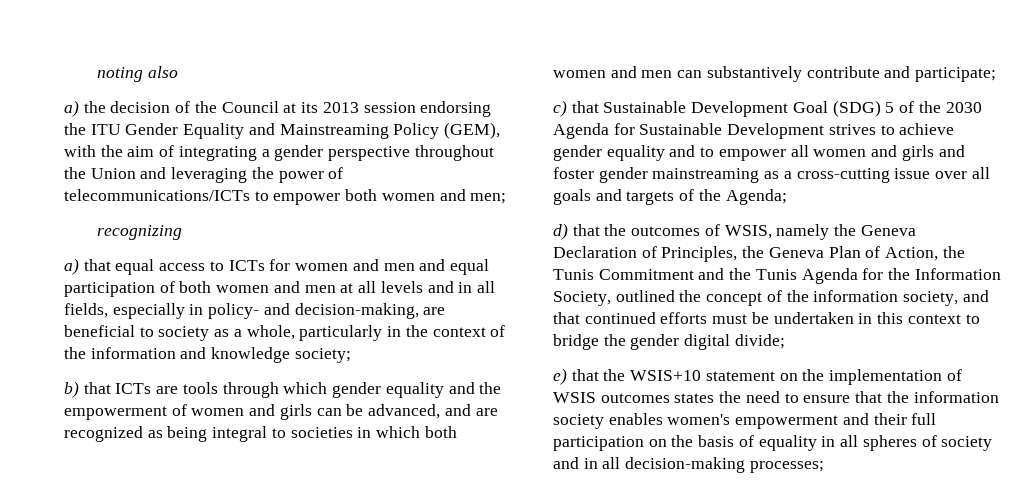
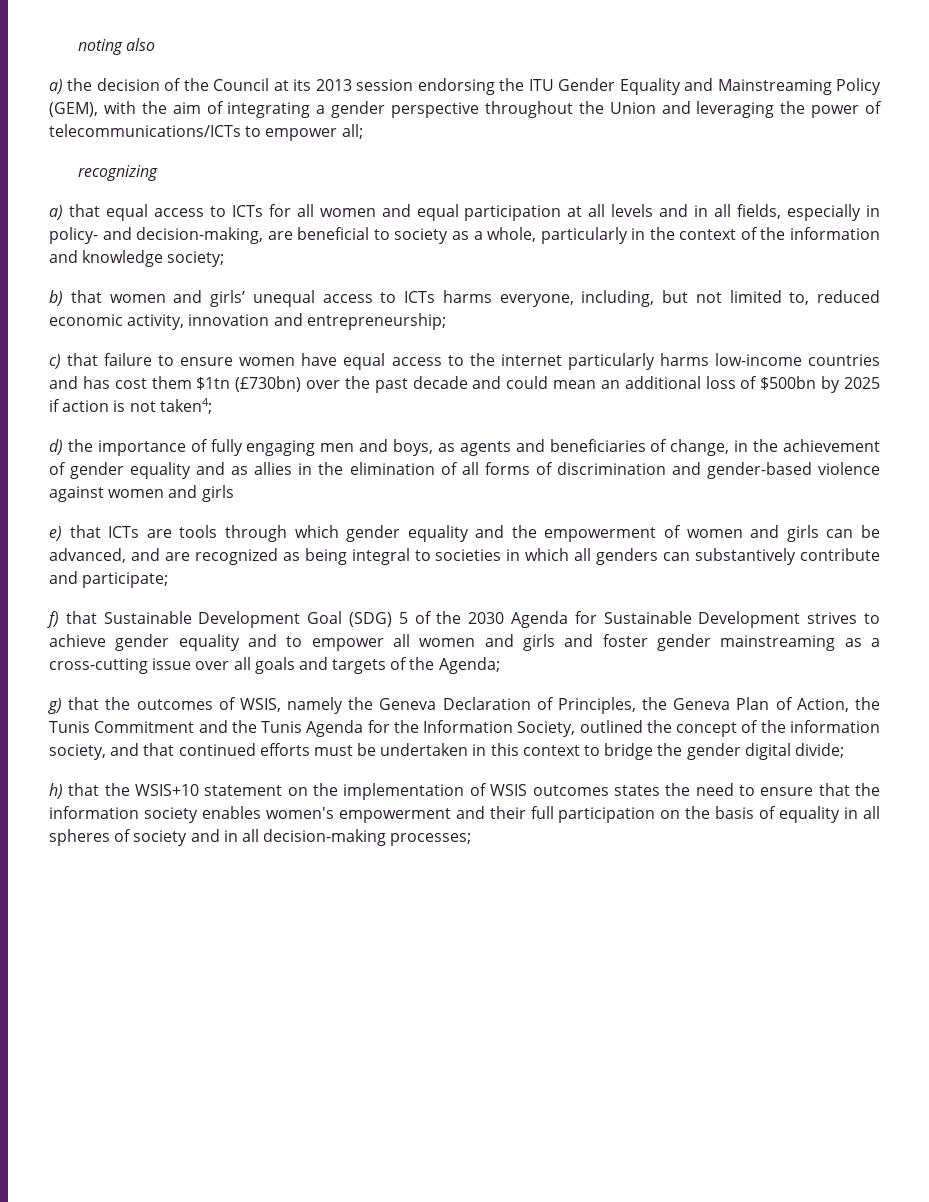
- a) the decision of the Council at its 2013 session endorsing the ITU Gender Equality and Mainstreaming Policy (GEM), with the aim of integrating a gender perspective throughout the Union and leveraging the power of telecommunications/ICTs to empower both women and men;
+ a) the decision of the Council at its 2013 session endorsing the ITU Gender Equality and Mainstreaming Policy (GEM), with the aim of integrating a gender perspective throughout the Union and leveraging the power of telecommunications/ICTs to empower all;
- a) that equal access to ICTs for women and men and equal participation of both women and men at all levels and in all fields, especially in policy- and decision-making, are beneficial to society as a whole, particularly in the context of the information and knowledge society;
+ a) that equal access to ICTs for all women and equal participation at all levels and in all fields, especially in policy- and decision-making, are beneficial to society as a whole, particularly in the context of the information and knowledge society;
- b) that ICTs are tools through which gender equality and the empowerment of women and girls can be advanced, and are recognized as being integral to societies in which both women and men can substantively contribute and participate;
+ b) that women and girls’ unequal access to ICTs harms everyone, including, but not limited to, reduced economic activity, innovation and entrepreneurship;
+ c) that failure to ensure women have equal access to the internet particularly harms low-income countries and has cost them $1tn (£730bn) over the past decade and could mean an additional loss of $500bn by 2025 if action is not taken4;
+ d) the importance of fully engaging men and boys, as agents and beneficiaries of change, in the achievement of gender equality and as allies in the elimination of all forms of discrimination and gender-based violence against women and girls
+ e) that ICTs are tools through which gender equality and the empowerment of women and girls can be advanced, and are recognized as being integral to societies in which all genders can substantively contribute and participate;
- c) that Sustainable Development Goal (SDG) 5 of the 2030 Agenda for Sustainable Development strives to achieve gender equality and to empower all women and girls and foster gender mainstreaming as a cross-cutting issue over all goals and targets of the Agenda;
+ f) that Sustainable Development Goal (SDG) 5 of the 2030 Agenda for Sustainable Development strives to achieve gender equality and to empower all women and girls and foster gender mainstreaming as a cross-cutting issue over all goals and targets of the Agenda;
- d) that the outcomes of WSIS, namely the Geneva Declaration of Principles, the Geneva Plan of Action, the Tunis Commitment and the Tunis Agenda for the Information Society, outlined the concept of the information society, and that continued efforts must be undertaken in this context to bridge the gender digital divide;
+ g) that the outcomes of WSIS, namely the Geneva Declaration of Principles, the Geneva Plan of Action, the Tunis Commitment and the Tunis Agenda for the Information Society, outlined the concept of the information society, and that continued efforts must be undertaken in this context to bridge the gender digital divide;
- e) that the WSIS+10 statement on the implementation of WSIS outcomes states the need to ensure that the information society enables women's empowerment and their full participation on the basis of equality in all spheres of society and in all decision-making processes;
+ h) that the WSIS+10 statement on the implementation of WSIS outcomes states the need to ensure that the information society enables women's empowerment and their full participation on the basis of equality in all spheres of society and in all decision-making processes;

